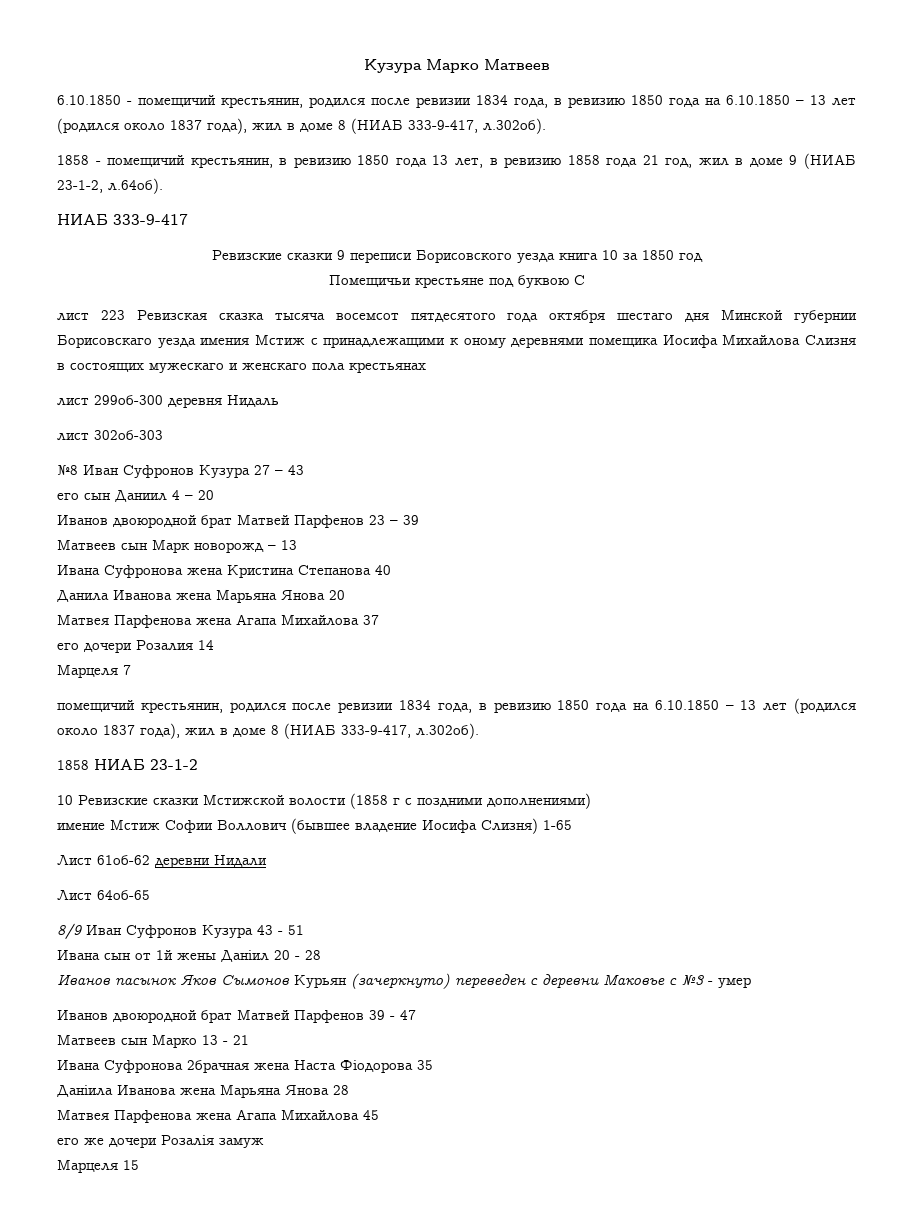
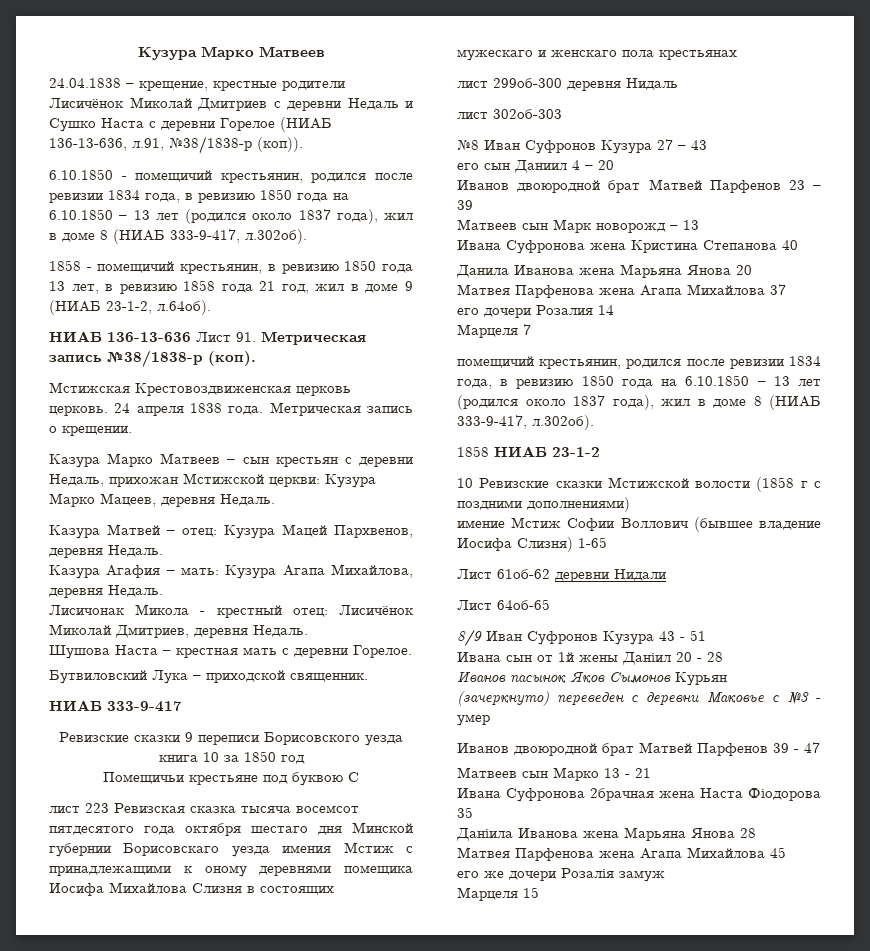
+ 24.04.1838 – крещение, крестные родители Лисичёнок Миколай Дмитриев с деревни Недаль и Сушко Наста с деревни Горелое (НИАБ 136-13-636, л.91, №38/1838-р (коп)).
+ НИАБ 136-13-636 Лист 91. Метрическая запись №38/1838-р (коп).
+ Мстижская Крестовоздвиженская церковь церковь. 24 апреля 1838 года. Метрическая запись о крещении.
+ Казура Марко Матвеев – сын крестьян с деревни Недаль, прихожан Мстижской церкви: Кузура Марко Мацеев, деревня Недаль.
+ Казура Матвей – отец: Кузура Мацей Пархвенов, деревня Недаль.
+ Казура Агафия – мать: Кузура Агапа Михайлова, деревня Недаль.
+ Лисичонак Микола - крестный отец: Лисичёнок Миколай Дмитриев, деревня Недаль.
+ Шушова Наста – крестная мать с деревни Горелое.
+ Бутвиловский Лука – приходской священник.

